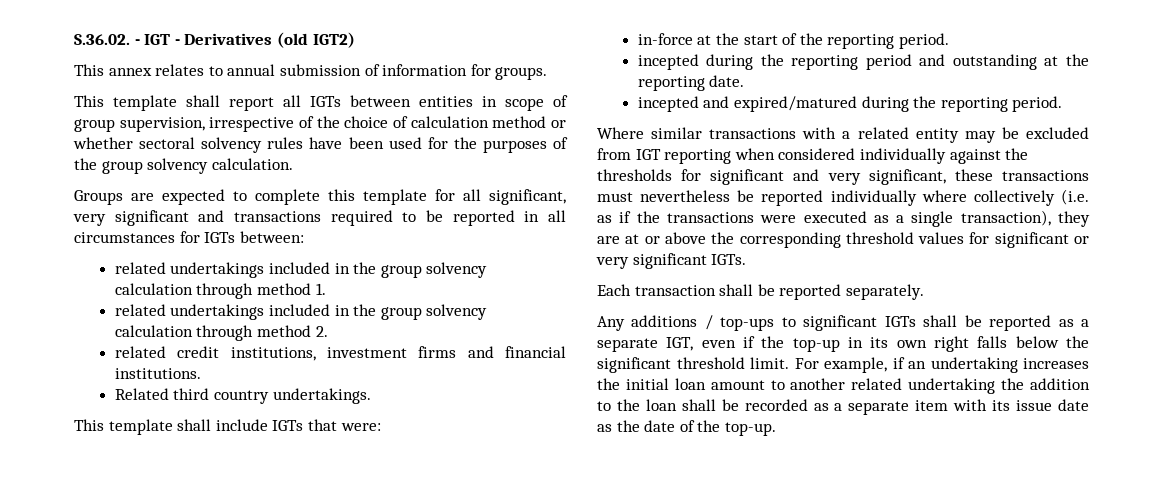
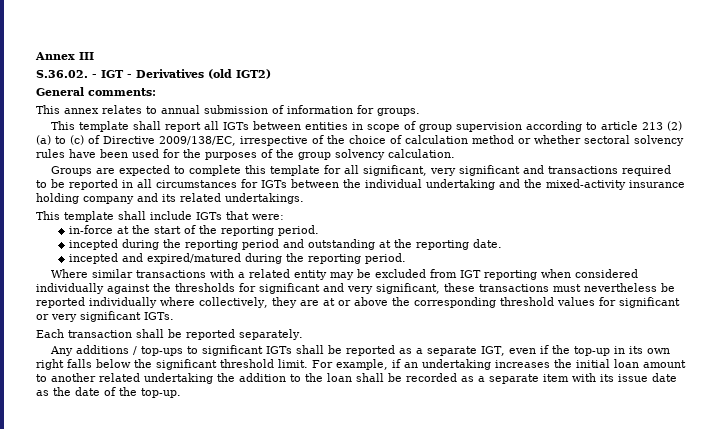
+ Annex III
+ General comments:
- This template shall report all IGTs between entities in scope of group supervision, irrespective of the choice of calculation method or whether sectoral solvency rules have been used for the purposes of the group solvency calculation.
+ This template shall report all IGTs between entities in scope of group supervision according to article 213 (2) (a) to (c) of Directive 2009/138/EC, irrespective of the choice of calculation method or whether sectoral solvency rules have been used for the purposes of the group solvency calculation.
- Groups are expected to complete this template for all significant, very significant and transactions required to be reported in all circumstances for IGTs between:
- related undertakings included in the group solvency calculation through method 1.
- related undertakings included in the group solvency calculation through method 2.
- related credit institutions, investment firms and financial institutions.
- Related third country undertakings.
+ Groups are expected to complete this template for all significant, very significant and transactions required to be reported in all circumstances for IGTs between the individual undertaking and the mixed-activity insurance holding company and its related undertakings.
- Where similar transactions with a related entity may be excluded from IGT reporting when considered individually against the thresholds for significant and very significant, these transactions must nevertheless be reported individually where collectively (i.e. as if the transactions were executed as a single transaction), they are at or above the corresponding threshold values for significant or very significant IGTs.
+ Where similar transactions with a related entity may be excluded from IGT reporting when considered individually against the thresholds for significant and very significant, these transactions must nevertheless be reported individually where collectively, they are at or above the corresponding threshold values for significant or very significant IGTs.

